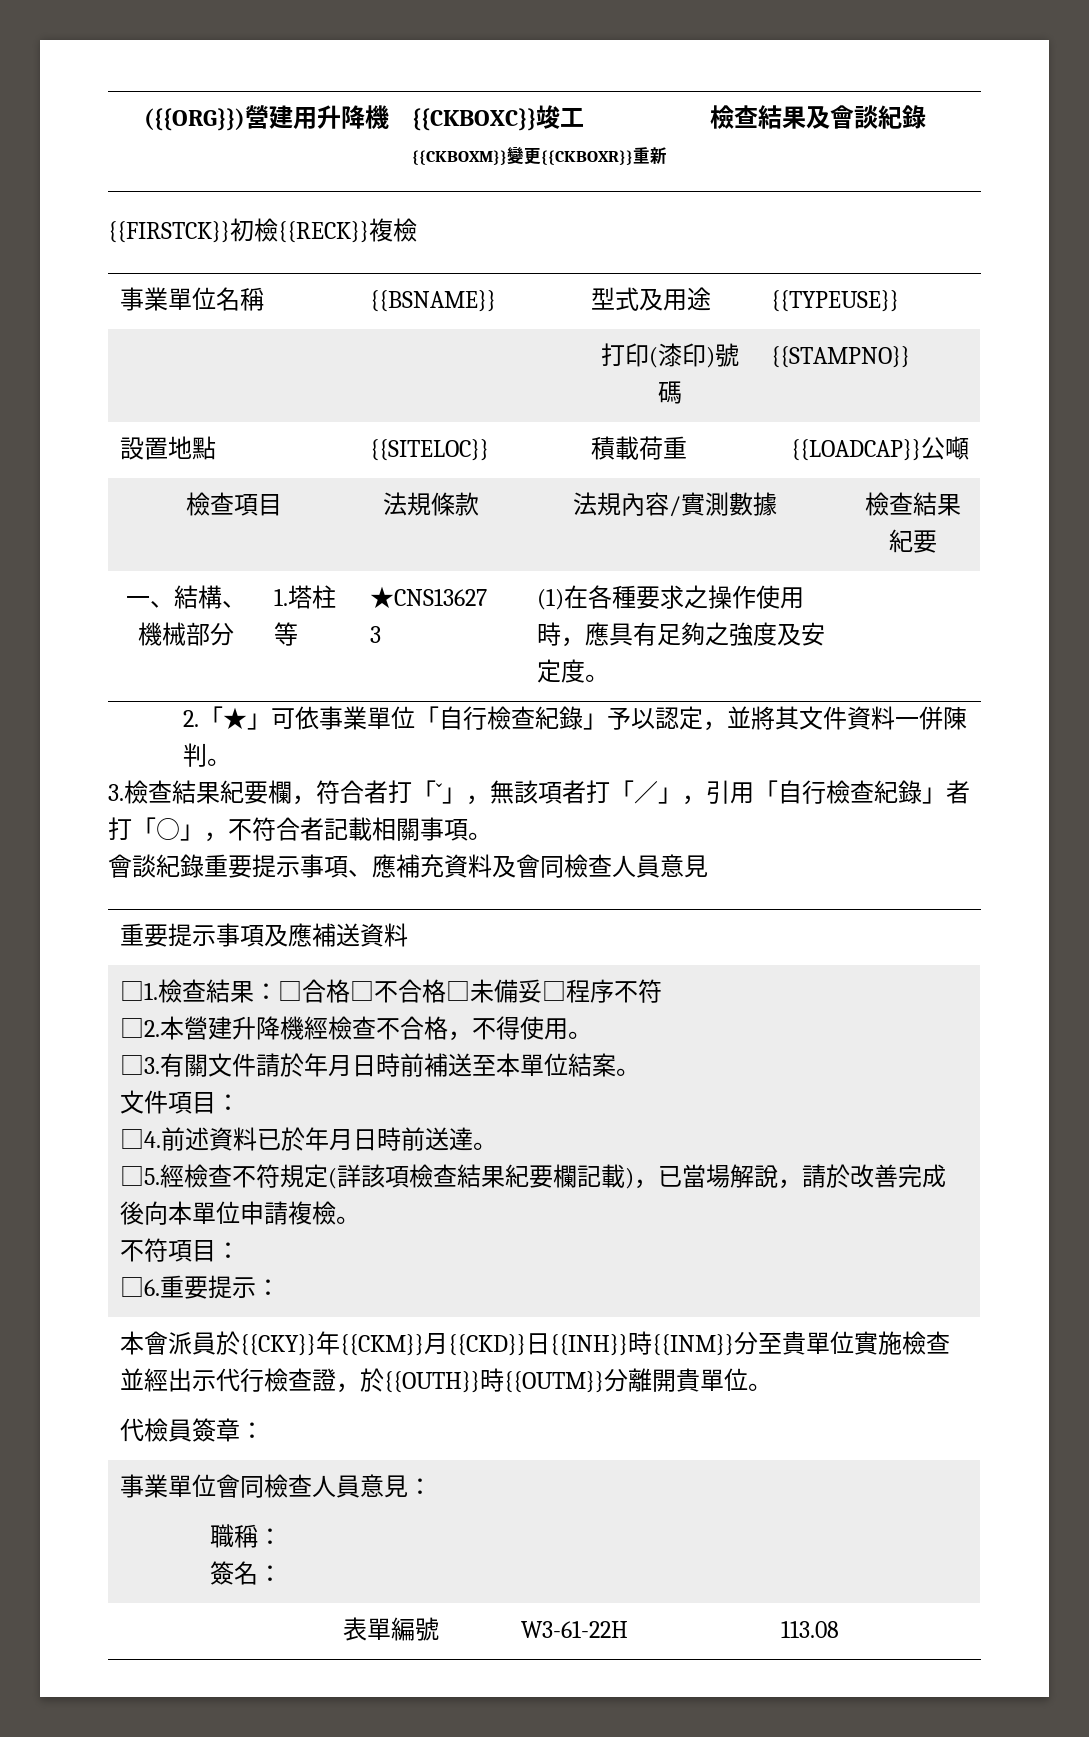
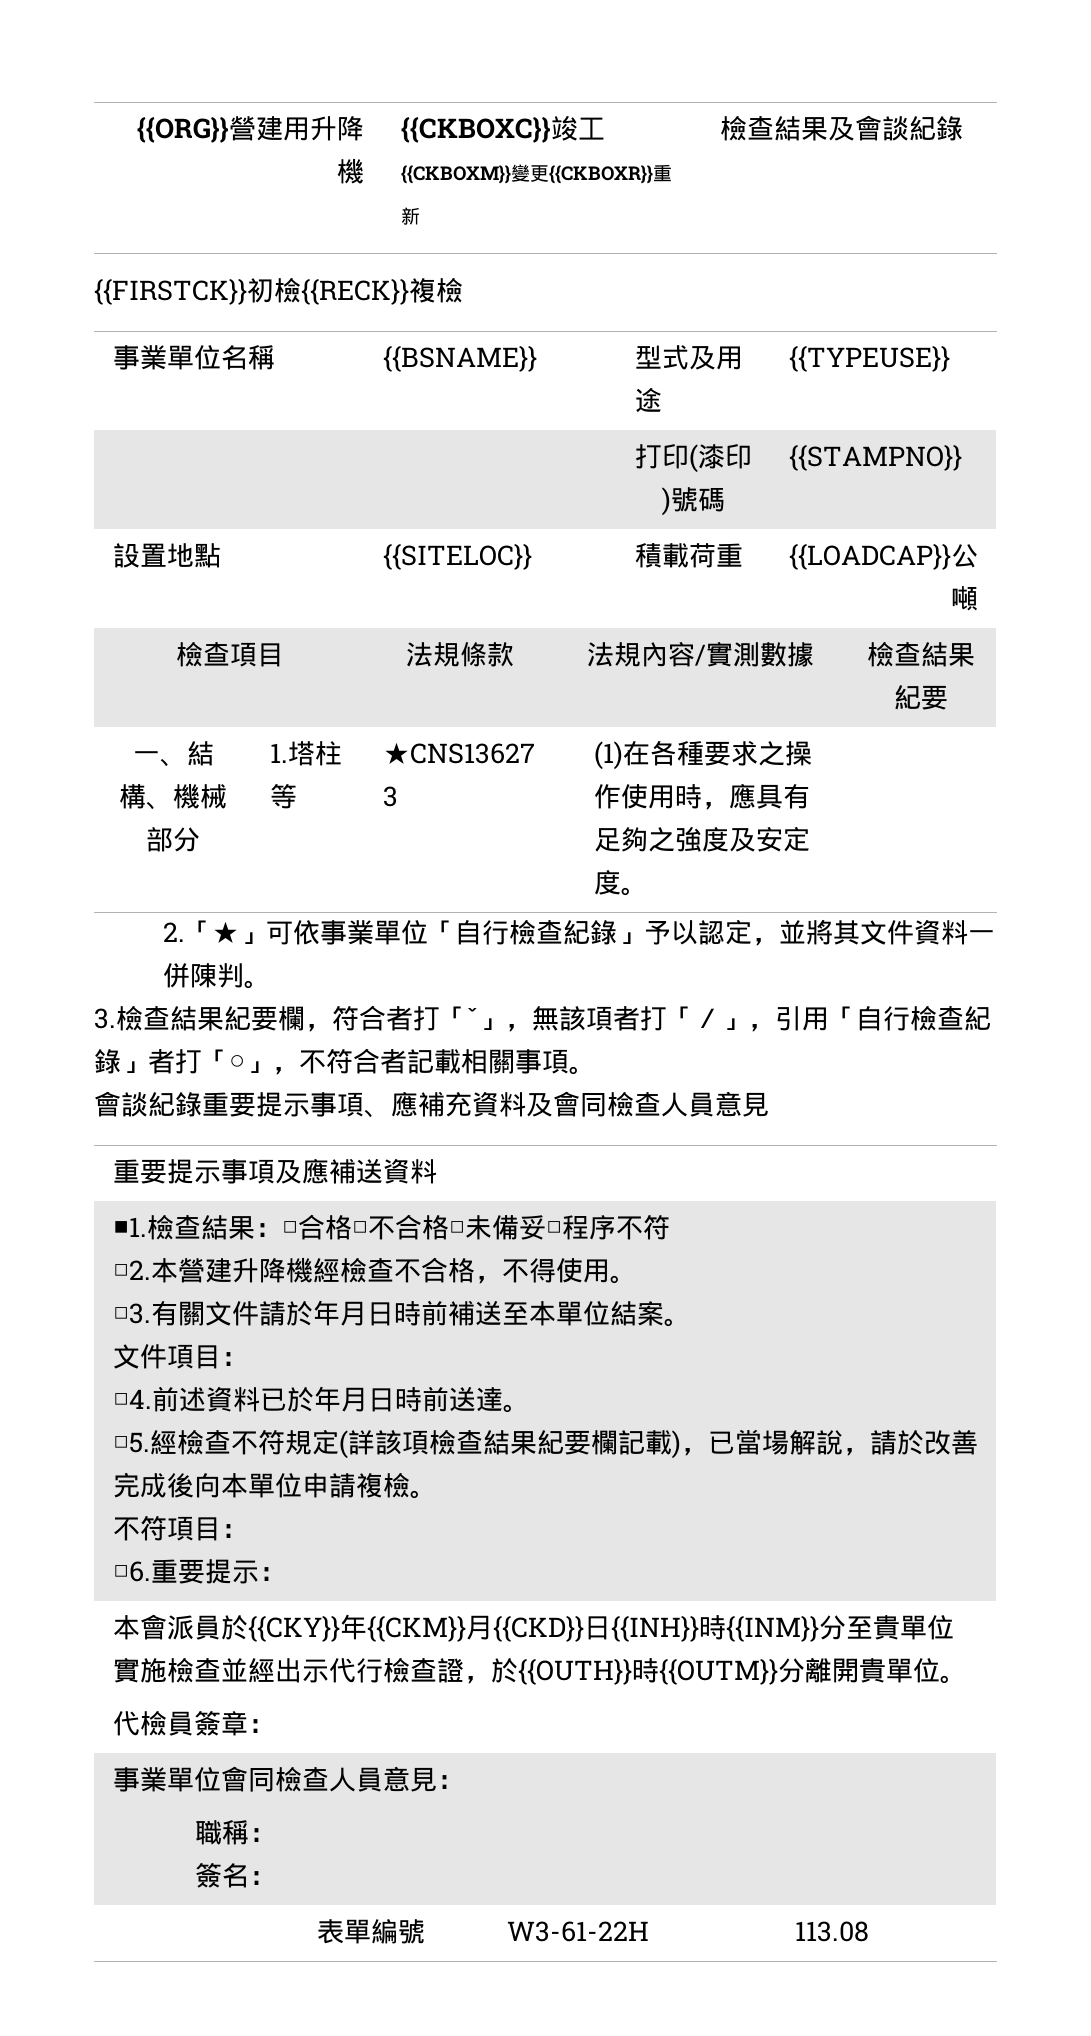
- ({{ORG}})營建用升降機 | {{CKBOXC}}竣工
+ {{ORG}}營建用升降機 | {{CKBOXC}}竣工
- □1.
+ ■1.

